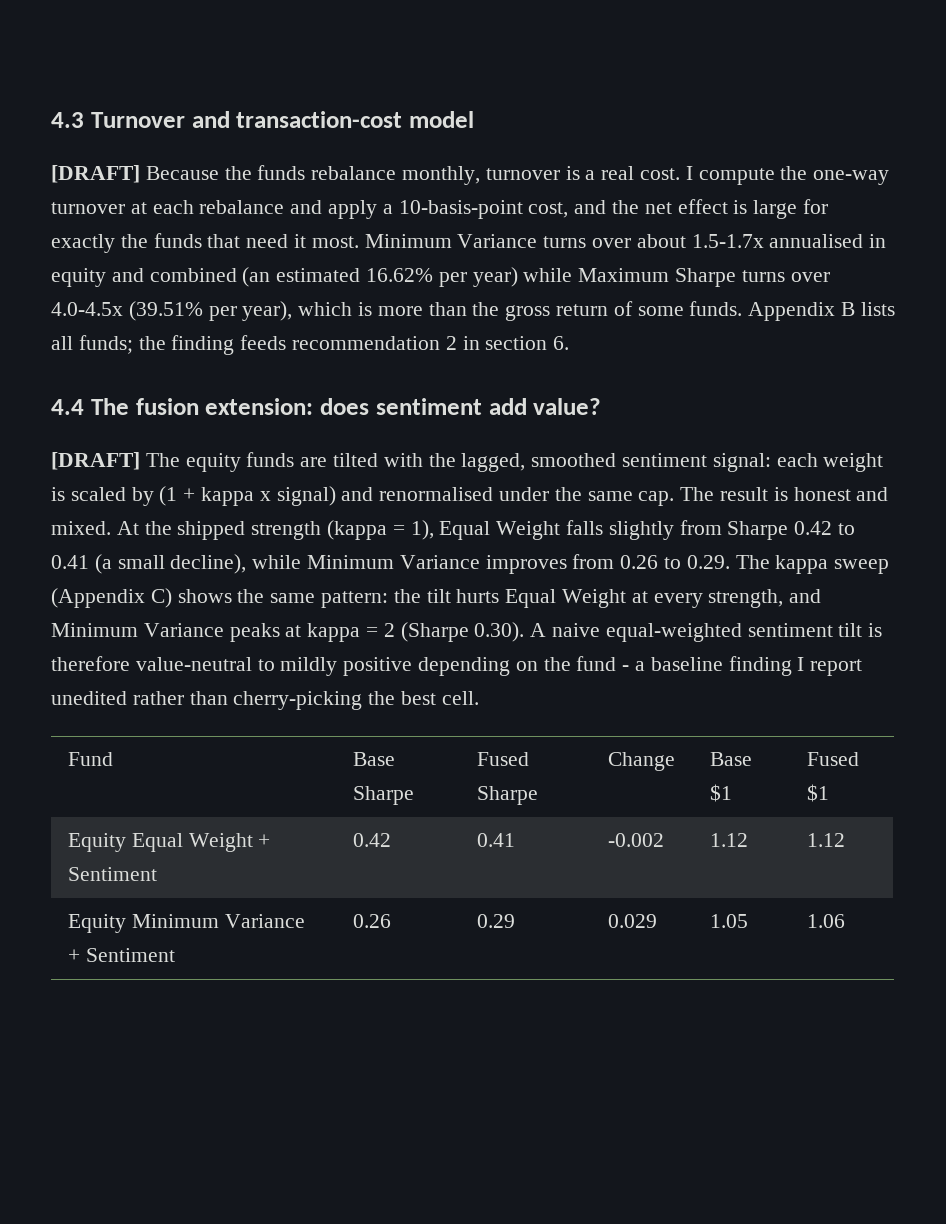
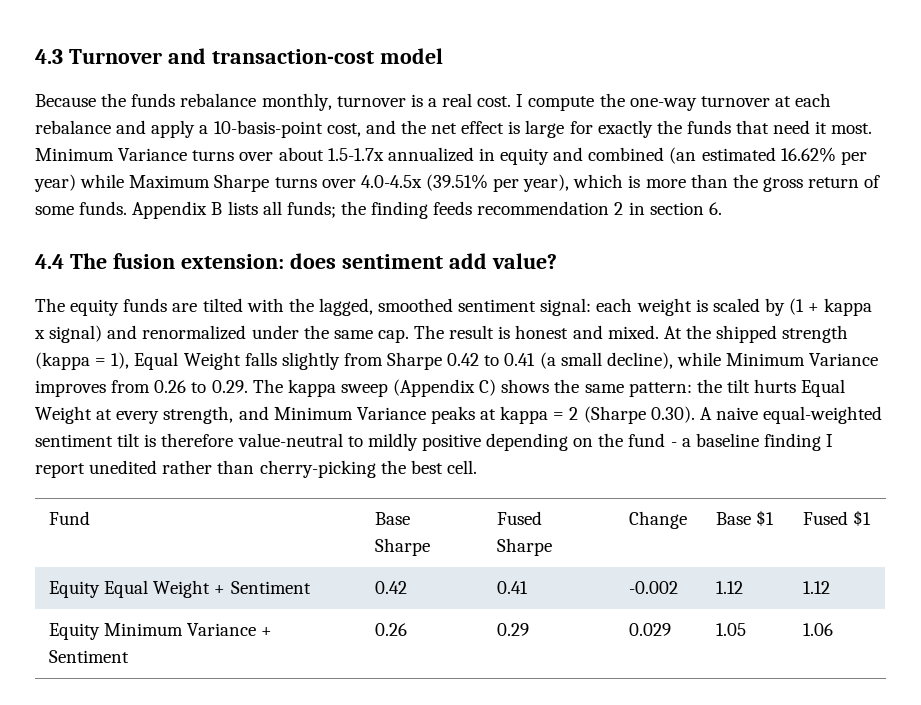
- [DRAFT] Because the funds rebalance monthly, turnover is a real cost.
+ Because the funds rebalance monthly, turnover is a real cost.
- Minimum Variance turns over about 1.5-1.7x annualised in equity and combined (an estimated 16.62% per year) while Maximum Sharpe turns over 4.0-4.5x (39.51% per year), which is more than the gross return of some funds.
+ Minimum Variance turns over about 1.5-1.7x annualized in equity and combined (an estimated 16.62% per year) while Maximum Sharpe turns over 4.0-4.5x (39.51% per year), which is more than the gross return of some funds.
- [DRAFT] The equity funds are tilted with the lagged, smoothed sentiment signal: each weight is scaled by (1 + kappa x signal) and renormalised under the same cap.
+ The equity funds are tilted with the lagged, smoothed sentiment signal: each weight is scaled by (1 + kappa x signal) and renormalized under the same cap.

